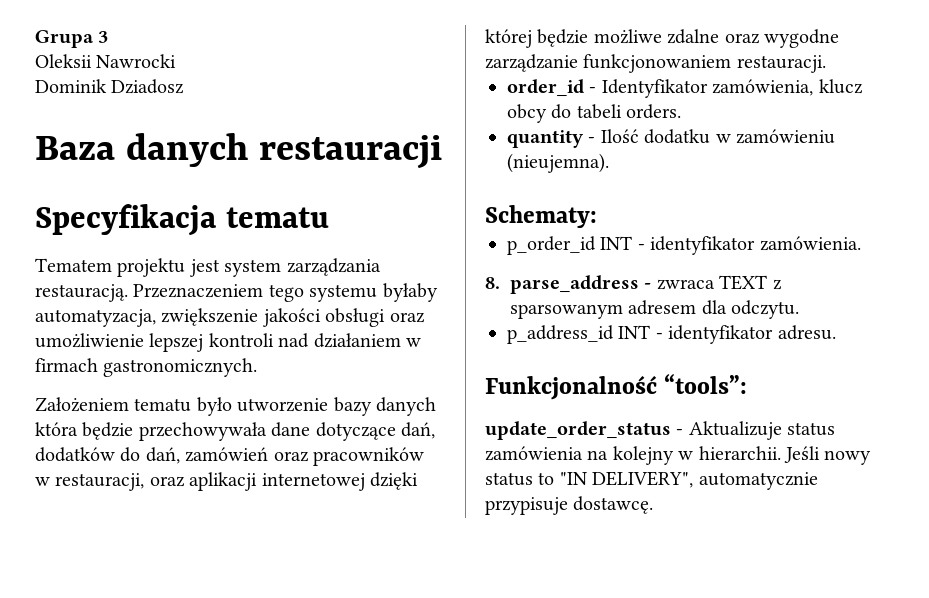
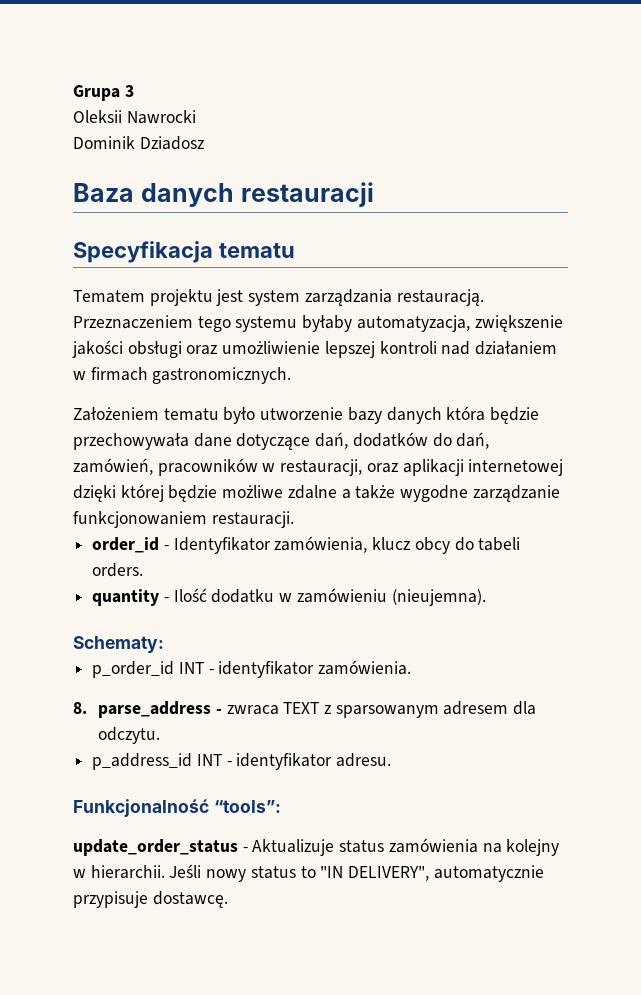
- Założeniem tematu było utworzenie bazy danych która będzie przechowywała dane dotyczące dań, dodatków do dań, zamówień oraz pracowników w restauracji, oraz aplikacji internetowej dzięki której będzie możliwe zdalne oraz wygodne zarządzanie funkcjonowaniem restauracji.
+ Założeniem tematu było utworzenie bazy danych która będzie przechowywała dane dotyczące dań, dodatków do dań, zamówień, pracowników w restauracji, oraz aplikacji internetowej dzięki której będzie możliwe zdalne a także wygodne zarządzanie funkcjonowaniem restauracji.

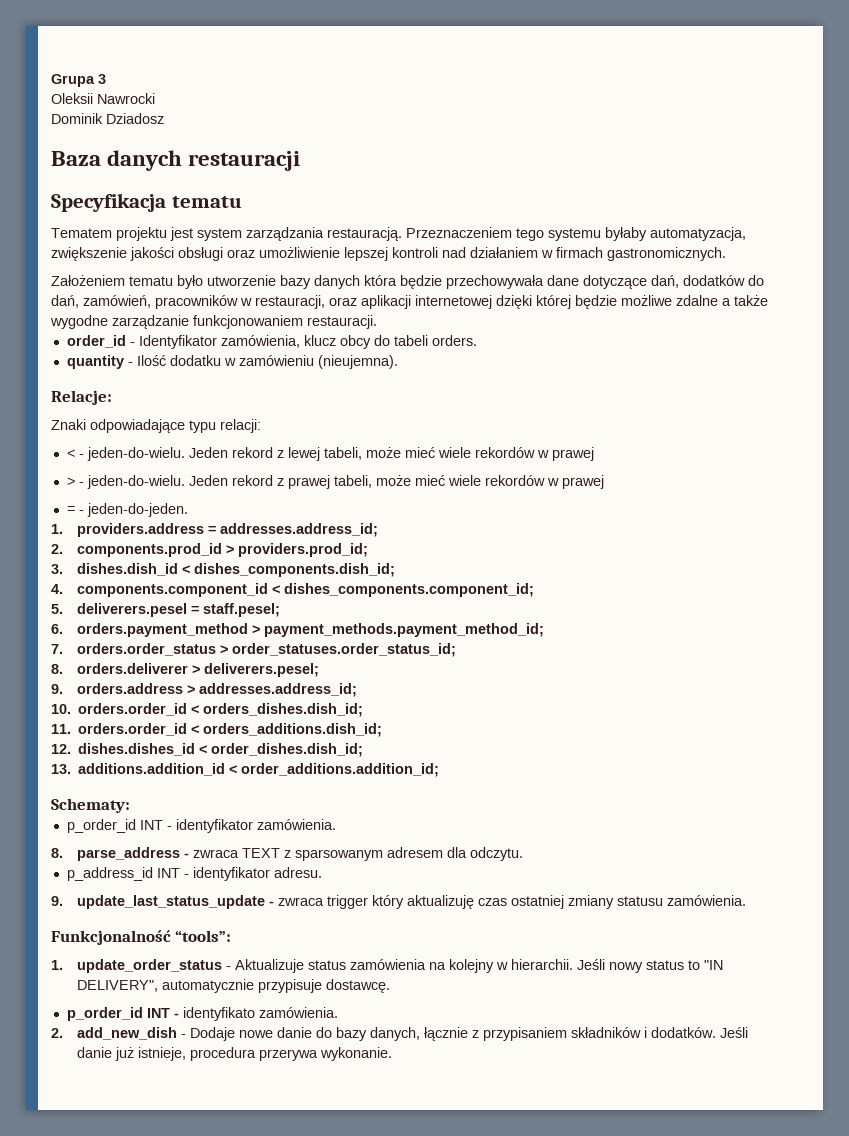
+ Relacje:
+ Znaki odpowiadające typu relacji:
+ < - jeden-do-wielu. Jeden rekord z lewej tabeli, może mieć wiele rekordów w prawej
+ > - jeden-do-wielu. Jeden rekord z prawej tabeli, może mieć wiele rekordów w prawej
+ = - jeden-do-jeden.
+ 1. providers.address = addresses.address_id;
+ 2. components.prod_id > providers.prod_id;
+ 3. dishes.dish_id < dishes_components.dish_id;
+ 4. components.component_id < dishes_components.component_id;
+ 5. deliverers.pesel = staff.pesel;
+ 6. orders.payment_method > payment_methods.payment_method_id;
+ 7. orders.order_status > order_statuses.order_status_id;
+ 8. orders.deliverer > deliverers.pesel;
+ 9. orders.address > addresses.address_id;
+ 10. orders.order_id < orders_dishes.dish_id;
+ 11. orders.order_id < orders_additions.dish_id;
+ 12. dishes.dishes_id < order_dishes.dish_id;
+ 13. additions.addition_id < order_additions.addition_id;
+ 9. update_last_status_update - zwraca trigger który aktualizuję czas ostatniej zmiany statusu zamówienia.
- update_order_status - Aktualizuje status zamówienia na kolejny w hierarchii.
+ 1. update_order_status - Aktualizuje status zamówienia na kolejny w hierarchii.
+ p_order_id INT - identyfikato zamówienia.
+ 2. add_new_dish - Dodaje nowe danie do bazy danych, łącznie z przypisaniem składników i dodatków. Jeśli danie już istnieje, procedura przerywa wykonanie.

